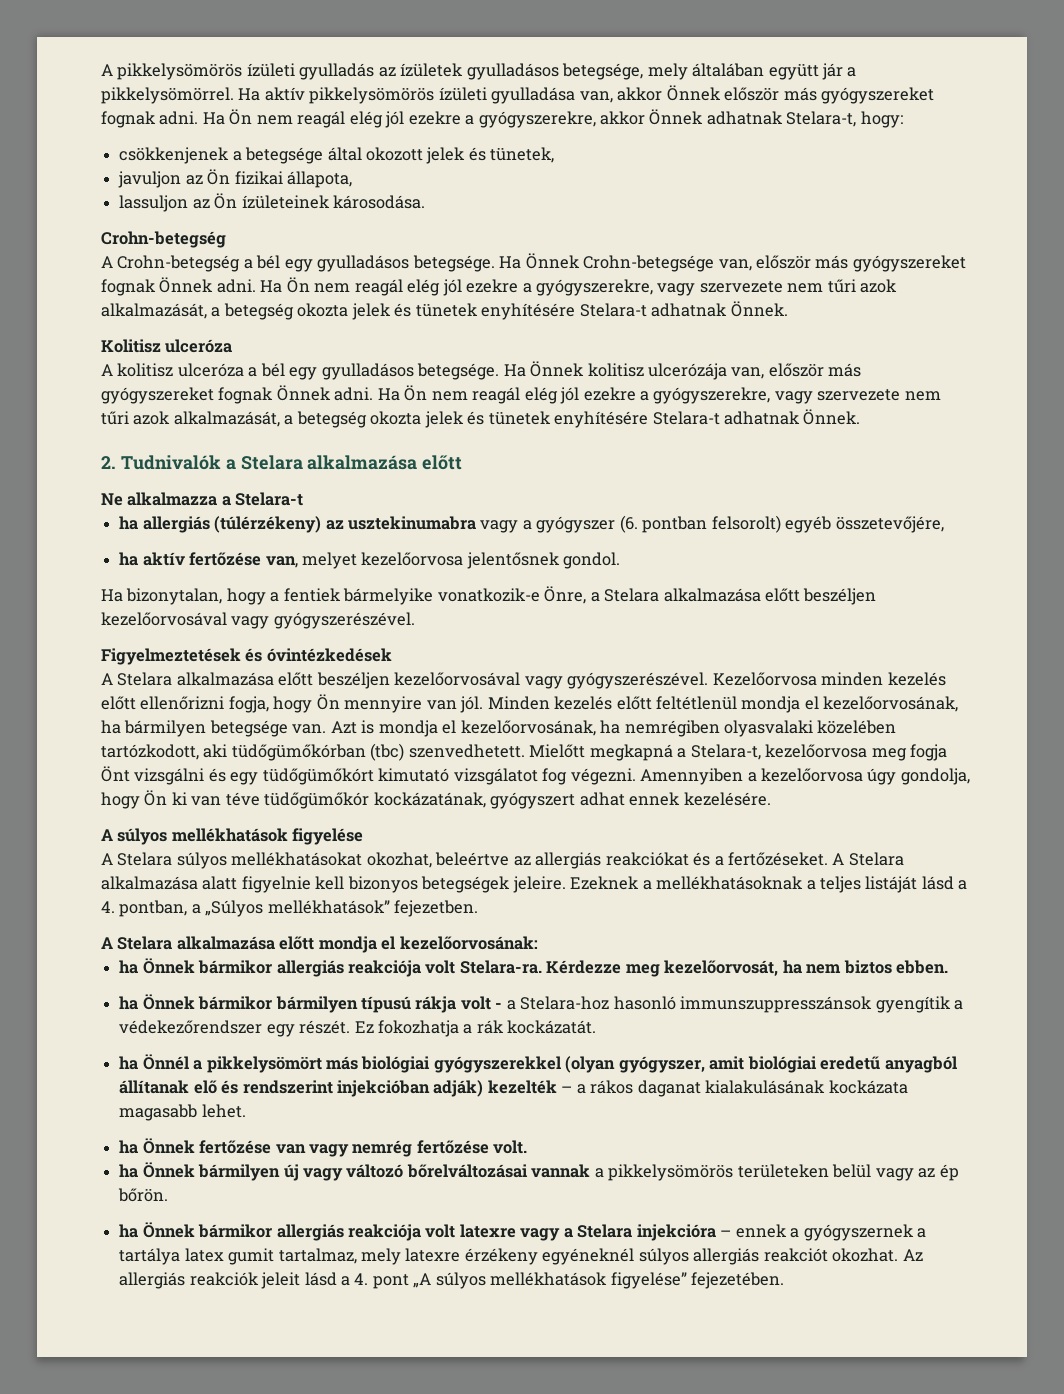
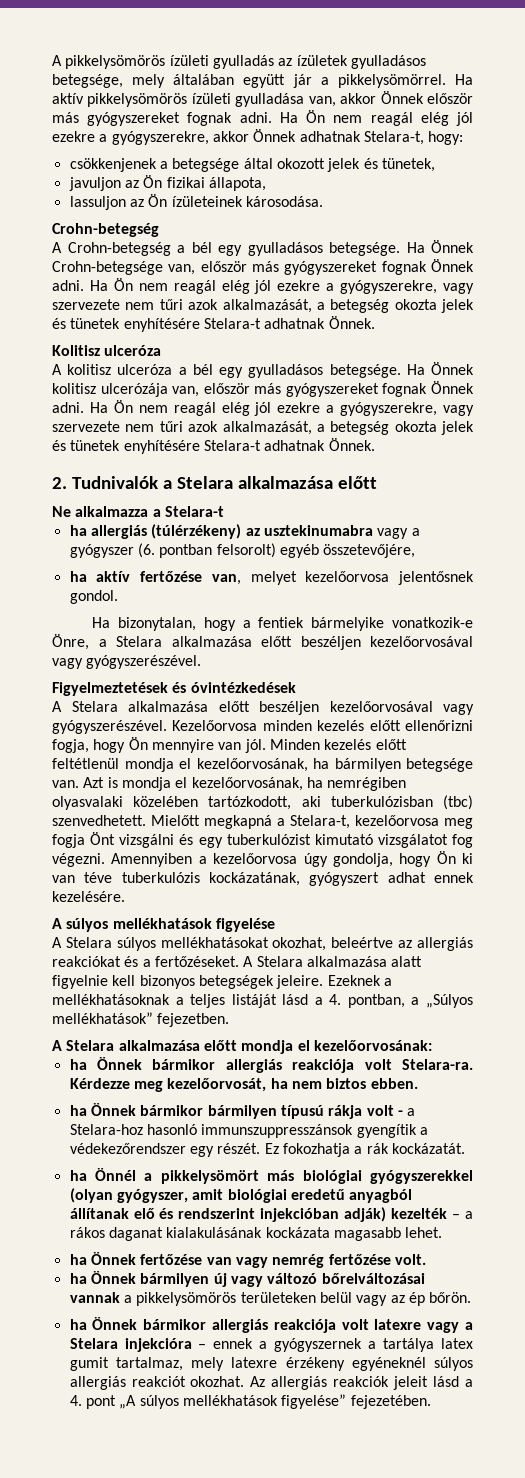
- Azt is mondja el kezelőorvosának, ha nemrégiben olyasvalaki közelében tartózkodott, aki tüdőgümőkórban (tbc) szenvedhetett.
+ Azt is mondja el kezelőorvosának, ha nemrégiben olyasvalaki közelében tartózkodott, aki tuberkulózisban (tbc) szenvedhetett.
- Mielőtt megkapná a Stelara-t, kezelőorvosa meg fogja Önt vizsgálni és egy tüdőgümőkórt kimutató vizsgálatot fog végezni.
+ Mielőtt megkapná a Stelara-t, kezelőorvosa meg fogja Önt vizsgálni és egy tuberkulózist kimutató vizsgálatot fog végezni.
- Amennyiben a kezelőorvosa úgy gondolja, hogy Ön ki van téve tüdőgümőkór kockázatának, gyógyszert adhat ennek kezelésére.
+ Amennyiben a kezelőorvosa úgy gondolja, hogy Ön ki van téve tuberkulózis kockázatának, gyógyszert adhat ennek kezelésére.

